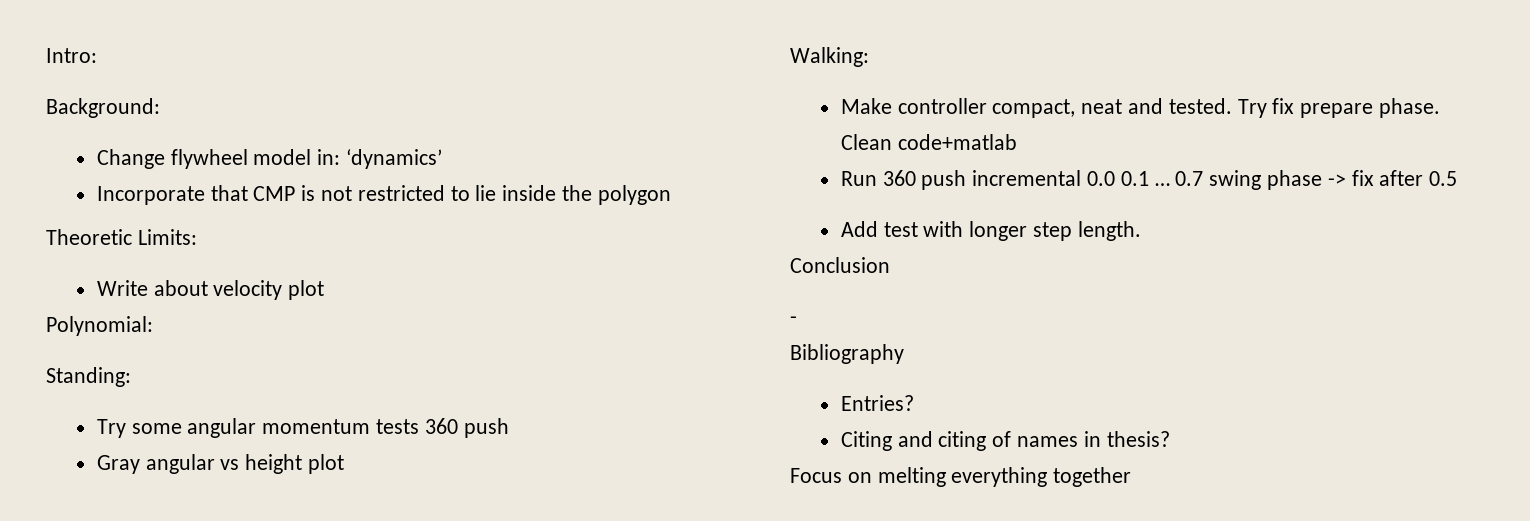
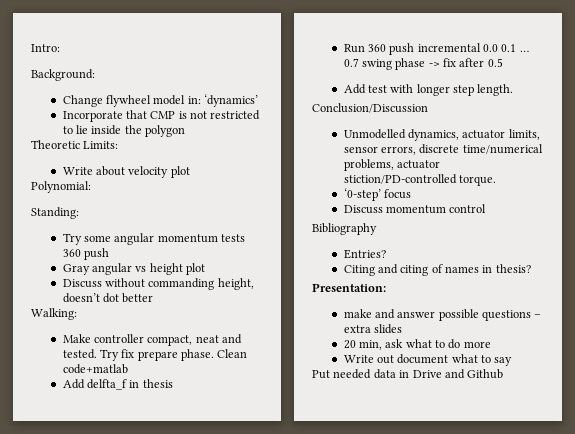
+ Discuss without commanding height, doesn’t dot better
+ Add delfta_f in thesis
- Conclusion
- -
+ Conclusion/Discussion
+ Unmodelled dynamics, actuator limits, sensor errors, discrete time/numerical problems, actuator stiction/PD-controlled torque.
+ ‘0-step’ focus
+ Discuss momentum control
- Focus on melting everything together
+ Presentation:
+ make and answer possible questions – extra slides
+ 20 min, ask what to do more
+ Write out document what to say
+ Put needed data in Drive and Github

